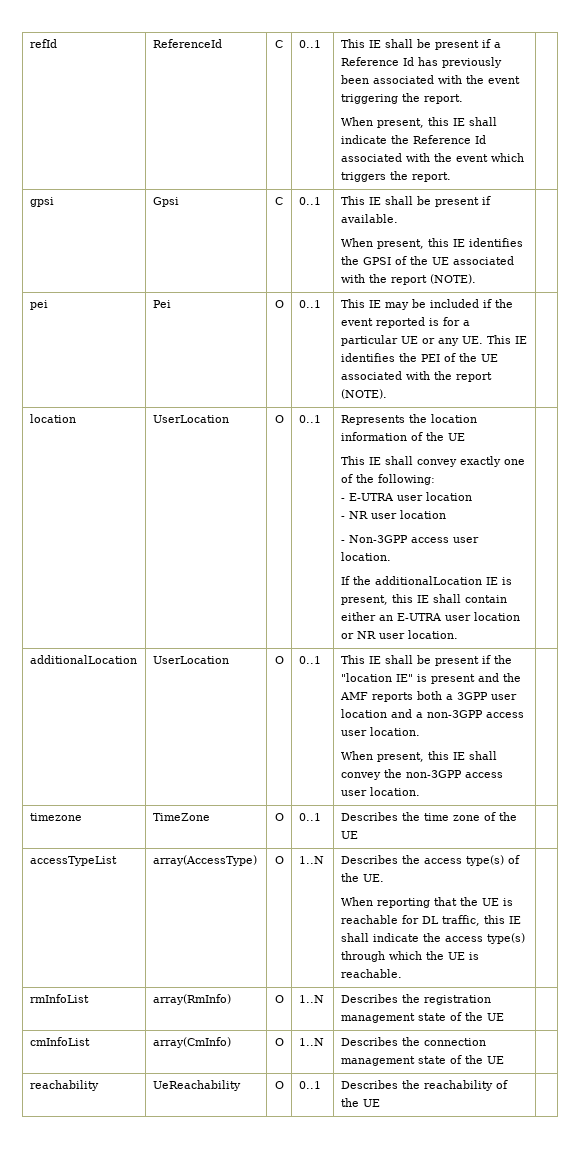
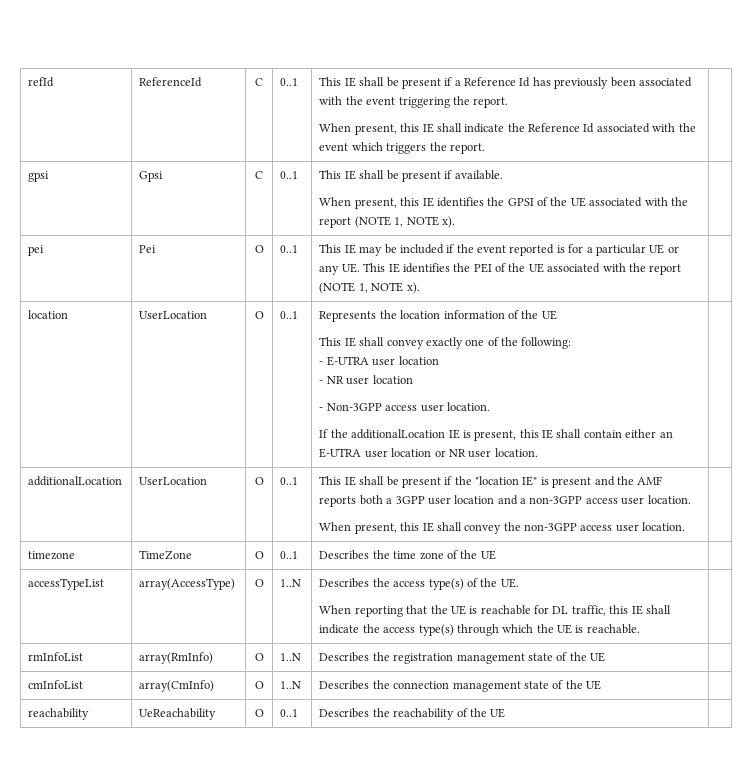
  gpsi | Gpsi | C | 0..1 | This IE shall be present if available.
- When present, this IE identifies the GPSI of the UE associated with the report (NOTE). |
+ When present, this IE identifies the GPSI of the UE associated with the report (NOTE 1, NOTE x). |
- pei | Pei | O | 0..1 | This IE may be included if the event reported is for a particular UE or any UE. This IE identifies the PEI of the UE associated with the report (NOTE). |
+ pei | Pei | O | 0..1 | This IE may be included if the event reported is for a particular UE or any UE. This IE identifies the PEI of the UE associated with the report (NOTE 1, NOTE x). |

